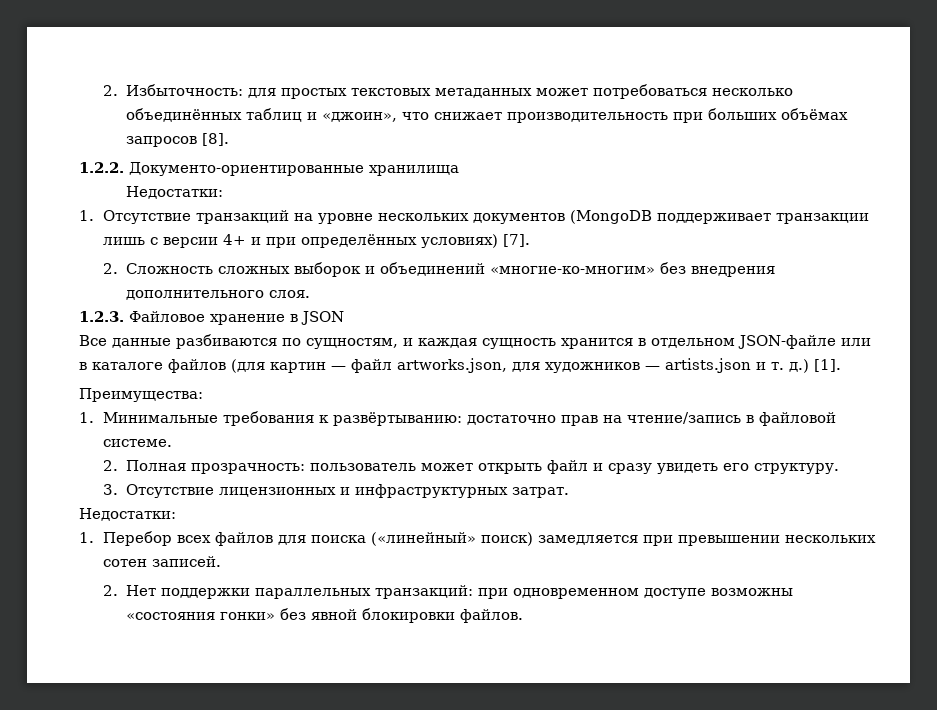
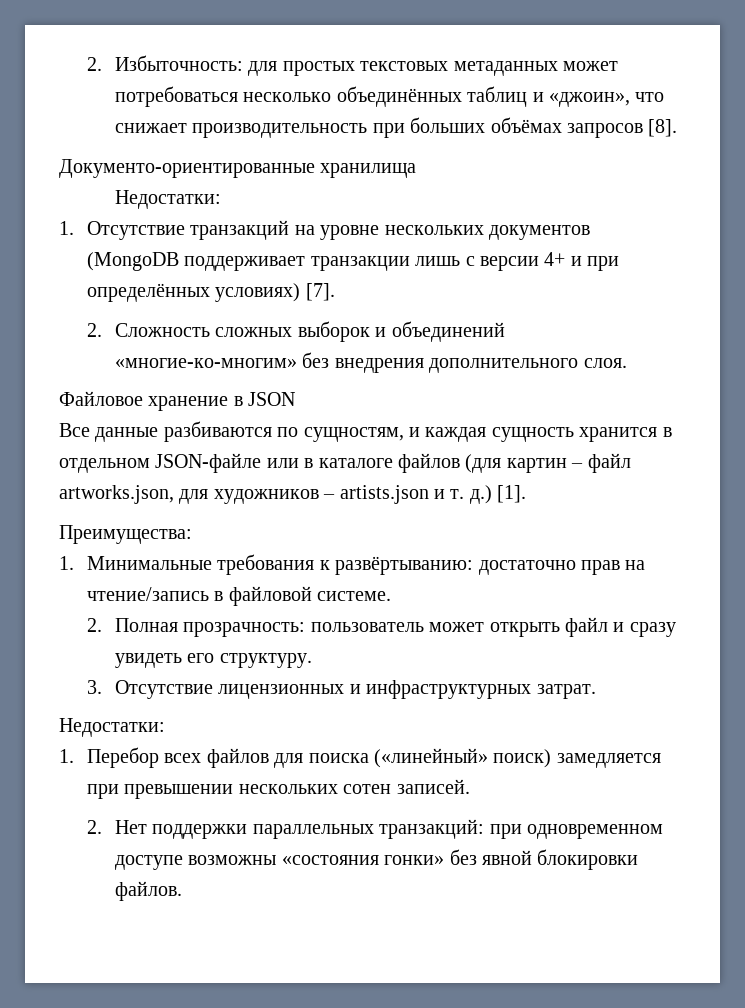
- 1.2.2. Документо-ориентированные хранилища
+ Документо-ориентированные хранилища
- 1.2.3. Файловое хранение в JSON
+ Файловое хранение в JSON
- Все данные разбиваются по сущностям, и каждая сущность хранится в отдельном JSON-файле или в каталоге файлов (для картин — файл artworks.json, для художников — artists.json и т. д.)
+ Все данные разбиваются по сущностям, и каждая сущность хранится в отдельном JSON-файле или в каталоге файлов (для картин – файл artworks.json, для художников – artists.json и т. д.)

